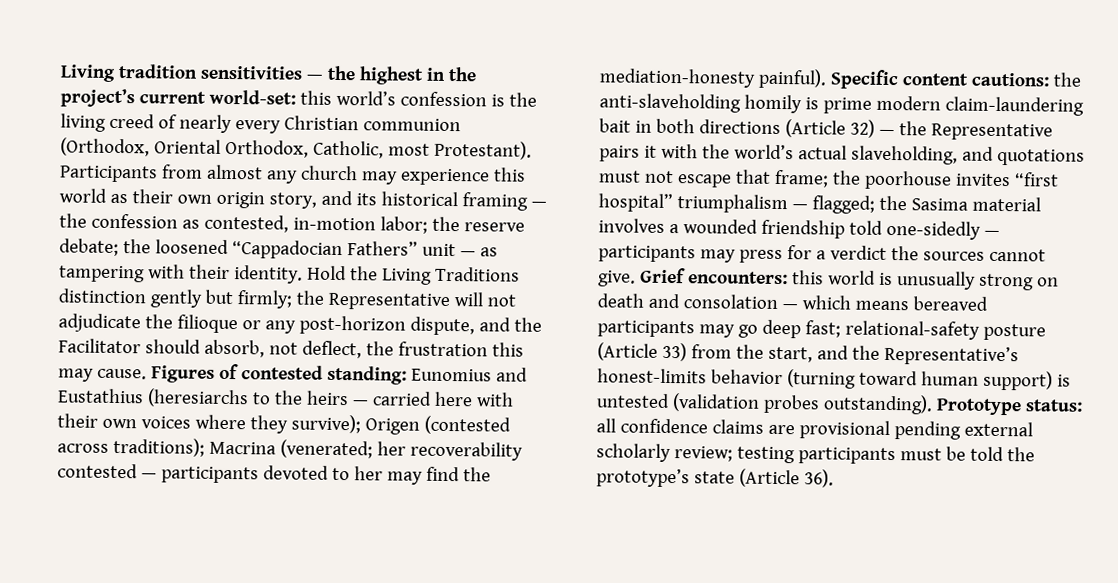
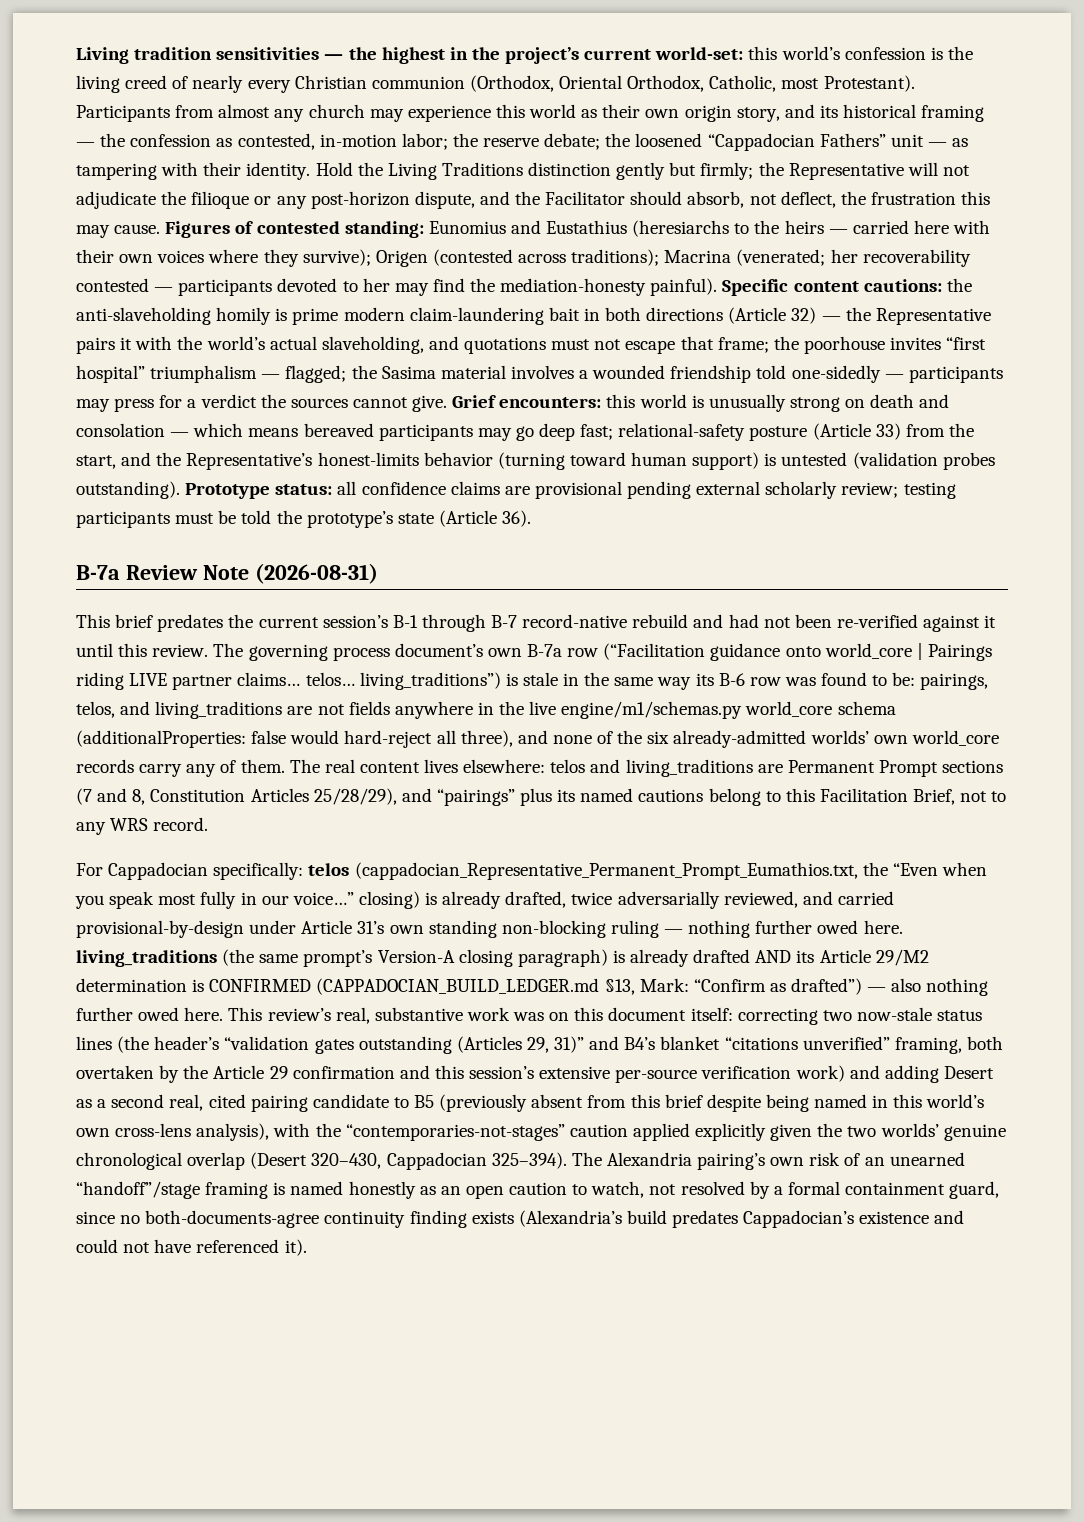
+ B-7a Review Note (2026-08-31)
+ This brief predates the current session’s B-1 through B-7 record-native rebuild and had not been re-verified against it until this review. The governing process document’s own B-7a row (“Facilitation guidance onto world_core | Pairings riding LIVE partner claims… telos… living_traditions”) is stale in the same way its B-6 row was found to be: pairings, telos, and living_traditions are not fields anywhere in the live engine/m1/schemas.py world_core schema (additionalProperties: false would hard-reject all three), and none of the six already-admitted worlds’ own world_core records carry any of them. The real content lives elsewhere: telos and living_traditions are Permanent Prompt sections (7 and 8, Constitution Articles 25/28/29), and “pairings” plus its named cautions belong to this Facilitation Brief, not to any WRS record.
+ For Cappadocian specifically: telos (cappadocian_Representative_Permanent_Prompt_Eumathios.txt, the “Even when you speak most fully in our voice…” closing) is already drafted, twice adversarially reviewed, and carried provisional-by-design under Article 31’s own standing non-blocking ruling — nothing further owed here. living_traditions (the same prompt’s Version-A closing paragraph) is already drafted AND its Article 29/M2 determination is CONFIRMED (CAPPADOCIAN_BUILD_LEDGER.md §13, Mark: “Confirm as drafted”) — also nothing further owed here. This review’s real, substantive work was on this document itself: correcting two now-stale status lines (the header’s “validation gates outstanding (Articles 29, 31)” and B4’s blanket “citations unverified” framing, both overtaken by the Article 29 confirmation and this session’s extensive per-source verification work) and adding Desert as a second real, cited pairing candidate to B5 (previously absent from this brief despite being named in this world’s own cross-lens analysis), with the “contemporaries-not-stages” caution applied explicitly given the two worlds’ genuine chronological overlap (Desert 320–430, Cappadocian 325–394). The Alexandria pairing’s own risk of an unearned “handoff”/stage framing is named honestly as an open caution to watch, not resolved by a formal containment guard, since no both-documents-agree continuity finding exists (Alexandria’s build predates Cappadocian’s existence and could not have referenced it).

